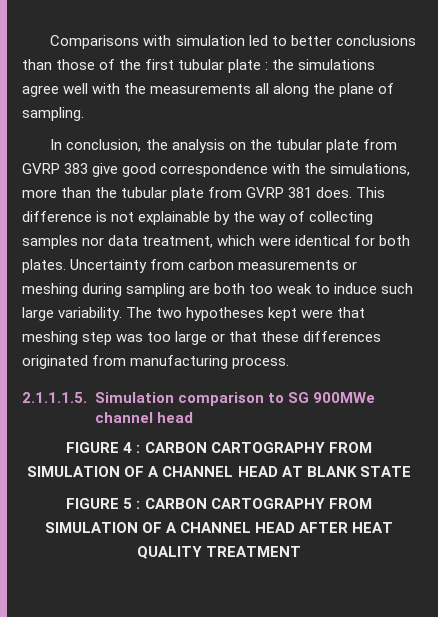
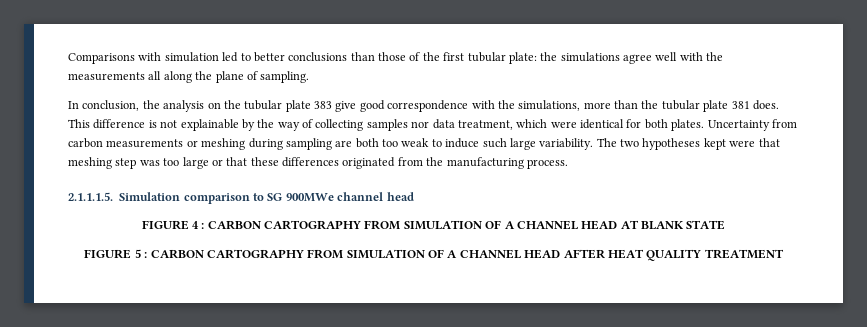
- Comparisons with simulation led to better conclusions than those of the first tubular plate : the simulations agree well with the measurements all along the plane of sampling.
+ Comparisons with simulation led to better conclusions than those of the first tubular plate: the simulations agree well with the measurements all along the plane of sampling.
- In conclusion, the analysis on the tubular plate from GVRP 383 give good correspondence with the simulations, more than the tubular plate from GVRP 381 does.
+ In conclusion, the analysis on the tubular plate 383 give good correspondence with the simulations, more than the tubular plate 381 does.
- The two hypotheses kept were that meshing step was too large or that these differences originated from manufacturing process.
+ The two hypotheses kept were that meshing step was too large or that these differences originated from the manufacturing process.

